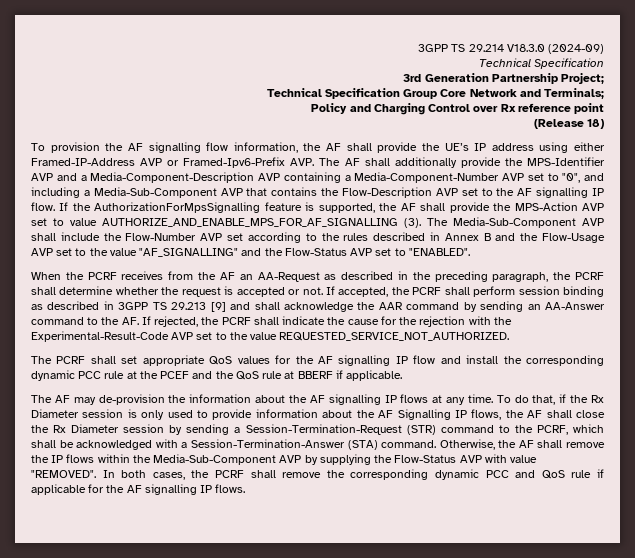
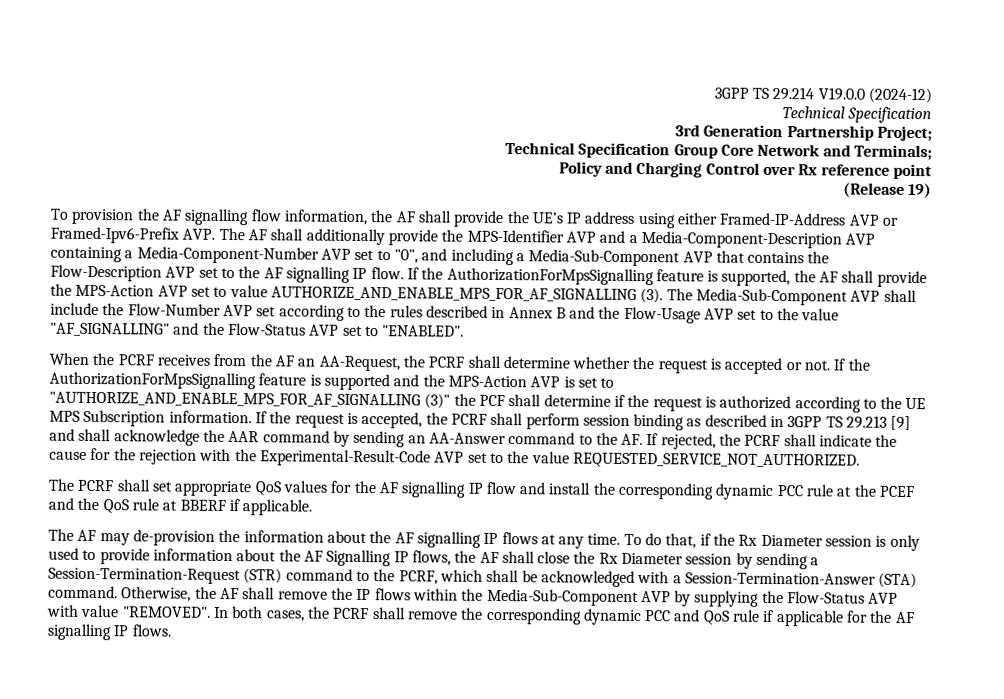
- 3GPP TS 29.214 V18.3.0 (2024-09)
+ 3GPP TS 29.214 V19.0.0 (2024-12)
- (Release 18)
+ (Release 19)
- When the PCRF receives from the AF an AA-Request as described in the preceding paragraph, the PCRF shall determine whether the request is accepted or not.
+ When the PCRF receives from the AF an AA-Request, the PCRF shall determine whether the request is accepted or not.
- If accepted, the PCRF shall perform session binding as described in 3GPP TS 29.213 [9] and shall acknowledge the AAR command by sending an AA-Answer command to the AF. If rejected, the PCRF shall indicate the cause for the rejection with the Experimental-Result-Code AVP set to the value REQUESTED_SERVICE_NOT_AUTHORIZED.
+ If the AuthorizationForMpsSignalling feature is supported and the MPS-Action AVP is set to "AUTHORIZE_AND_ENABLE_MPS_FOR_AF_SIGNALLING (3)" the PCF shall determine if the request is authorized according to the UE MPS Subscription information. If the request is accepted, the PCRF shall perform session binding as described in 3GPP TS 29.213 [9] and shall acknowledge the AAR command by sending an AA-Answer command to the AF. If rejected, the PCRF shall indicate the cause for the rejection with the Experimental-Result-Code AVP set to the value REQUESTED_SERVICE_NOT_AUTHORIZED.

